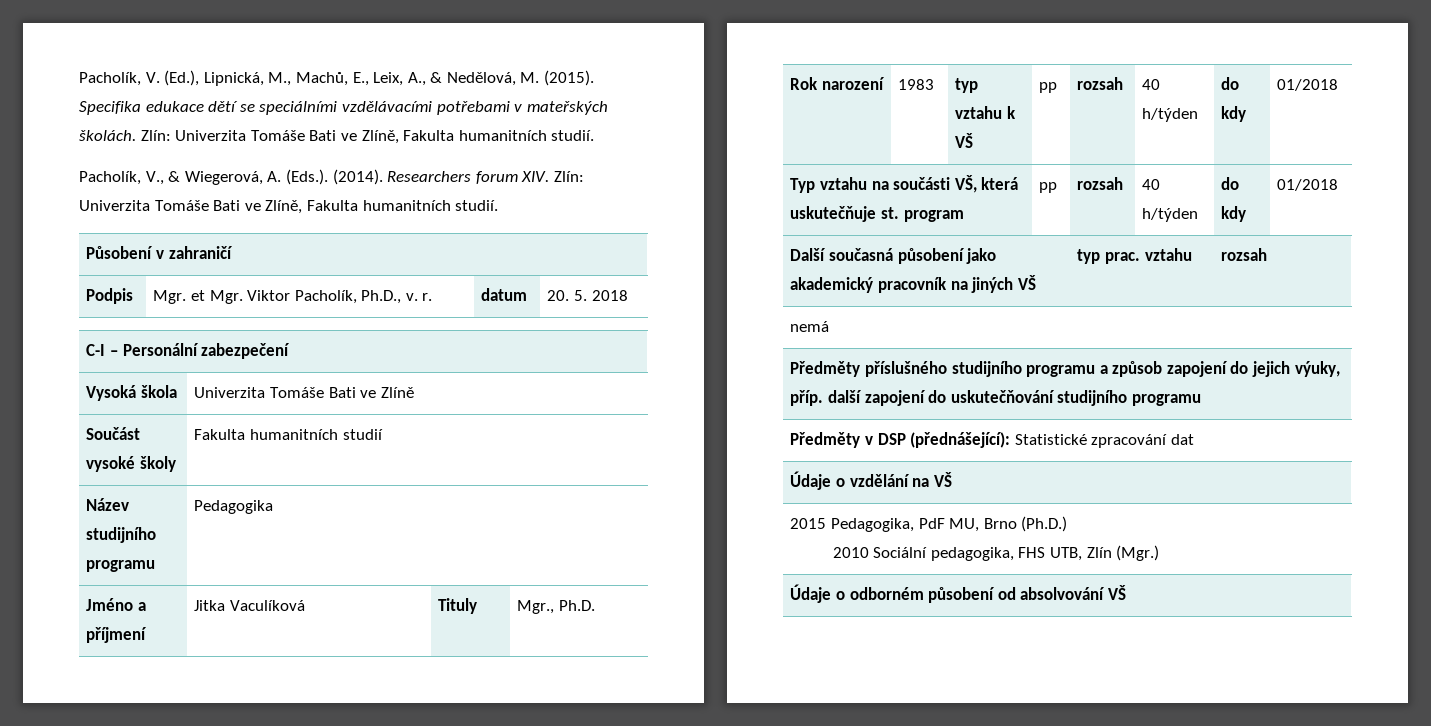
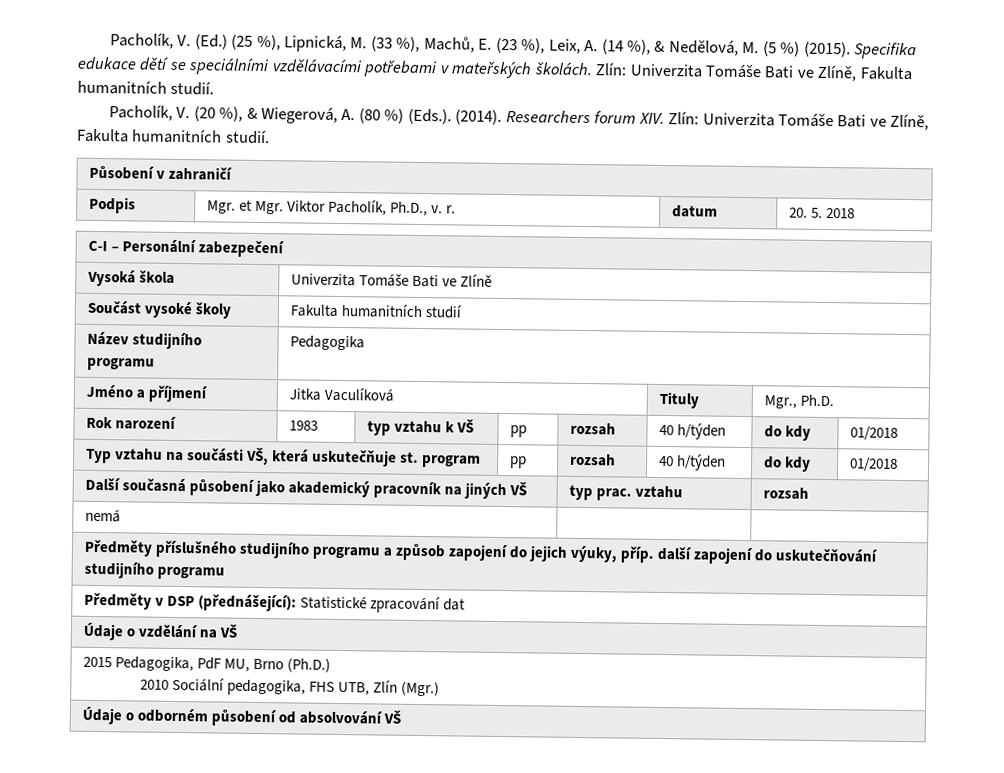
- Pacholík, V. (Ed.), Lipnická, M., Machů, E., Leix, A., & Nedělová, M. (2015).
+ Pacholík, V. (Ed.) (25 %), Lipnická, M. (33 %), Machů, E. (23 %), Leix, A. (14 %), & Nedělová, M. (5 %) (2015).
- Pacholík, V., & Wiegerová, A. (Eds.). (2014).
+ Pacholík, V. (20 %), & Wiegerová, A. (80 %) (Eds.). (2014).

